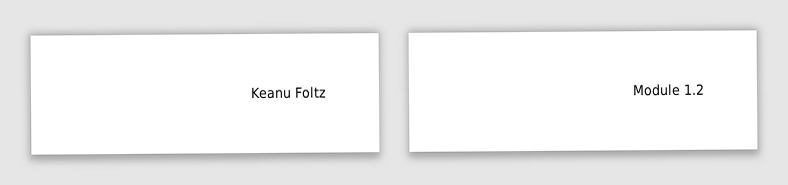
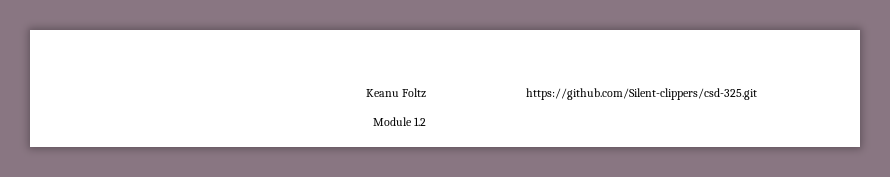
+ https://github.com/Silent-clippers/csd-325.git

